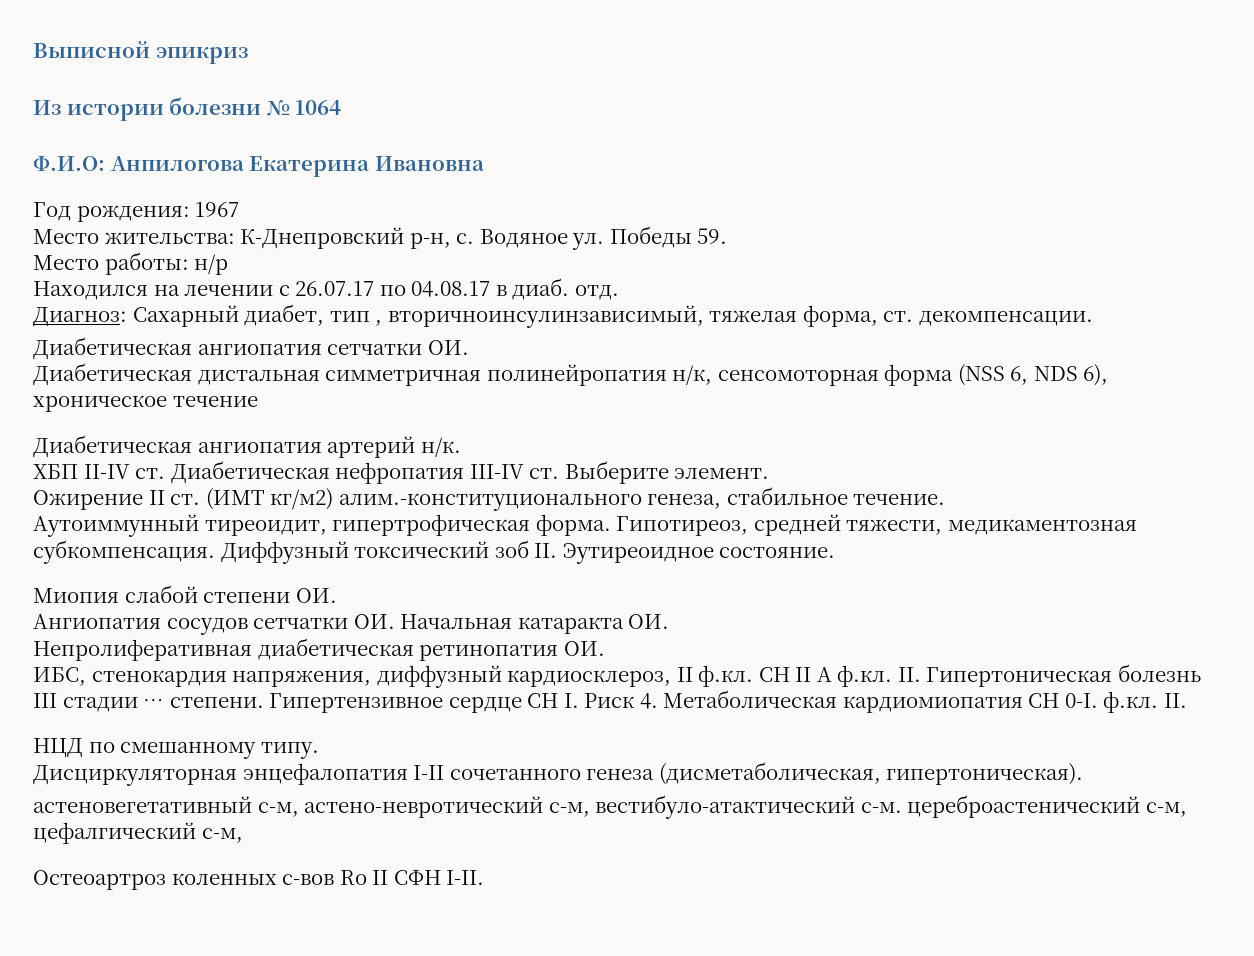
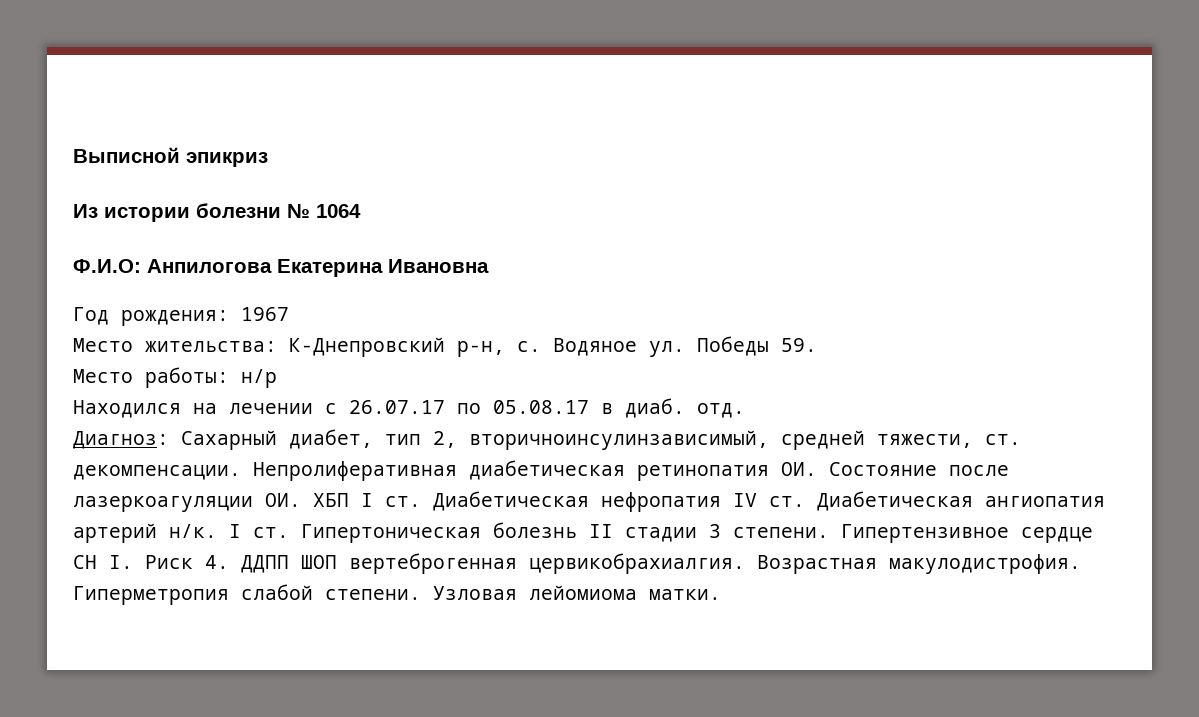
- Находился на лечении с 26.07.17 по 04.08.17 в диаб. отд.
+ Находился на лечении с 26.07.17 по 05.08.17 в диаб. отд.
- Диагноз: Сахарный диабет, тип , вторичноинсулинзависимый, тяжелая форма, ст. декомпенсации.
- Диабетическая ангиопатия сетчатки ОИ.
- Диабетическая дистальная симметричная полинейропатия н/к, сенсомоторная форма (NSS 6, NDS 6), хроническое течение
- Диабетическая ангиопатия артерий н/к.
- ХБП II-IV ст. Диабетическая нефропатия III-IV ст. Выберите элемент.
- Ожирение II ст. (ИМТ кг/м2) алим.-конституционального генеза, стабильное течение.
- Аутоиммунный тиреоидит, гипертрофическая форма. Гипотиреоз, средней тяжести, медикаментозная субкомпенсация. Диффузный токсический зоб II. Эутиреоидное состояние.
- Миопия слабой степени ОИ.
- Ангиопатия сосудов сетчатки ОИ. Начальная катаракта ОИ.
- Непролиферативная диабетическая ретинопатия ОИ.
- ИБС, стенокардия напряжения, диффузный кардиосклероз, II ф.кл. СН II А ф.кл. II. Гипертоническая болезнь III стадии … степени.
+ Диагноз: Сахарный диабет, тип 2, вторичноинсулинзависимый, средней тяжести, ст. декомпенсации. Непролиферативная диабетическая ретинопатия ОИ. Состояние после лазеркоагуляции ОИ. ХБП I ст. Диабетическая нефропатия IV ст. Диабетическая ангиопатия артерий н/к. I ст. Гипертоническая болезнь II стадии 3 степени.
- Гипертензивное сердце СН I. Риск 4. Метаболическая кардиомиопатия СН 0-I. ф.кл. II.
- НЦД по смешанному типу.
- Дисциркуляторная энцефалопатия I-II сочетанного генеза (дисметаболическая, гипертоническая).
- астеновегетативный с-м, астено-невротический с-м, вестибуло-атактический с-м. цереброастенический с-м, цефалгический с-м,
- Остеоартроз коленных с-вов Rо II СФН I-II.
+ Гипертензивное сердце СН I. Риск 4. ДДПП ШОП вертеброгенная цервикобрахиалгия. Возрастная макулодистрофия. Гиперметропия слабой степени. Узловая лейомиома матки.

